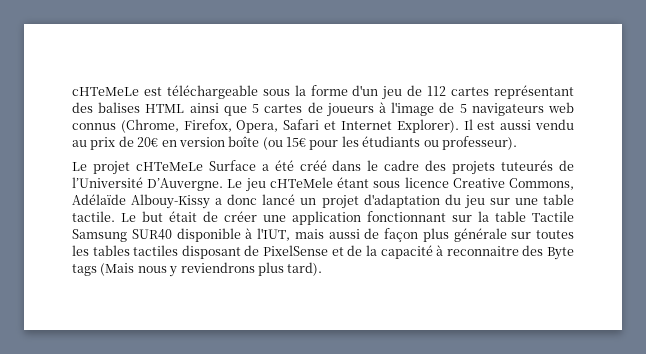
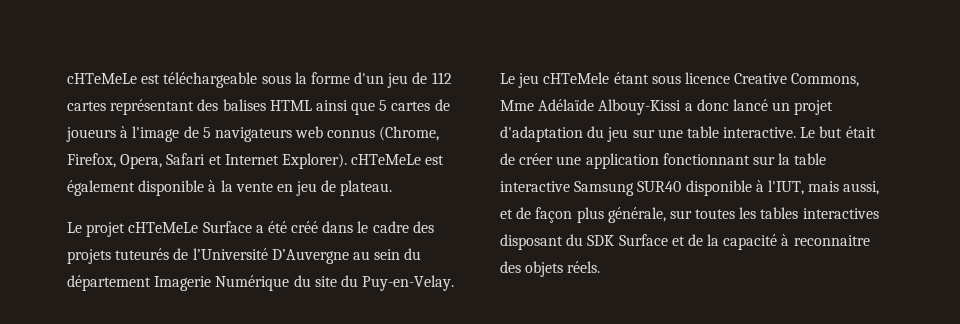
- cHTeMeLe est téléchargeable sous la forme d'un jeu de 112 cartes représentant des balises HTML ainsi que 5 cartes de joueurs à l'image de 5 navigateurs web connus (Chrome, Firefox, Opera, Safari et Internet Explorer). Il est aussi vendu au prix de 20€ en version boîte (ou 15€ pour les étudiants ou professeur).
+ cHTeMeLe est téléchargeable sous la forme d'un jeu de 112 cartes représentant des balises HTML ainsi que 5 cartes de joueurs à l'image de 5 navigateurs web connus (Chrome, Firefox, Opera, Safari et Internet Explorer). cHTeMeLe est également disponible à la vente en jeu de plateau.
- Le projet cHTeMeLe Surface a été créé dans le cadre des projets tuteurés de l’Université D’Auvergne.
+ Le projet cHTeMeLe Surface a été créé dans le cadre des projets tuteurés de l’Université D’Auvergne au sein du département Imagerie Numérique du site du Puy-en-Velay.
- Le jeu cHTeMele étant sous licence Creative Commons, Adélaïde Albouy-Kissy a donc lancé un projet d'adaptation du jeu sur une table tactile.
+ Le jeu cHTeMele étant sous licence Creative Commons, Mme Adélaïde Albouy-Kissi a donc lancé un projet d'adaptation du jeu sur une table interactive.
- Le but était de créer une application fonctionnant sur la table Tactile Samsung SUR40 disponible à l'IUT, mais aussi de façon plus générale sur toutes les tables tactiles disposant de PixelSense et de la capacité à reconnaitre des Byte tags (Mais nous y reviendrons plus tard).
+ Le but était de créer une application fonctionnant sur la table interactive Samsung SUR40 disponible à l'IUT, mais aussi, et de façon plus générale, sur toutes les tables interactives disposant du SDK Surface et de la capacité à reconnaitre des objets réels.

